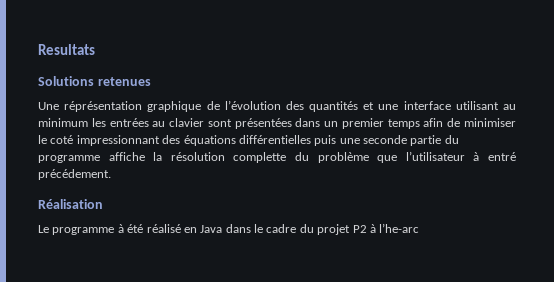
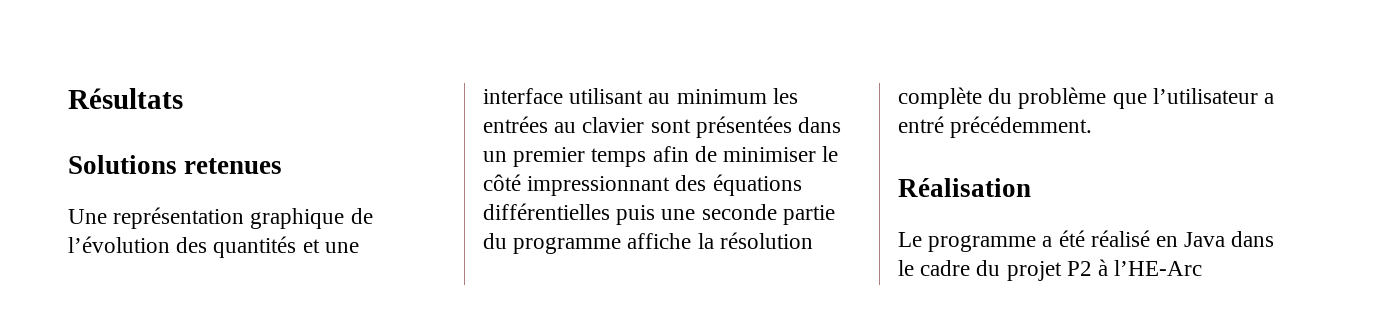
- Resultats
+ Résultats
- Une réprésentation graphique de l’évolution des quantités et une interface utilisant au minimum les entrées au clavier sont présentées dans un premier temps afin de minimiser le coté impressionnant des équations différentielles puis une seconde partie du programme affiche la résolution complette du problème que l’utilisateur à entré précédement.
+ Une représentation graphique de l’évolution des quantités et une interface utilisant au minimum les entrées au clavier sont présentées dans un premier temps afin de minimiser le côté impressionnant des équations différentielles puis une seconde partie du programme affiche la résolution complète du problème que l’utilisateur a entré précédemment.
- Le programme à été réalisé en Java dans le cadre du projet P2 à l’he-arc
+ Le programme a été réalisé en Java dans le cadre du projet P2 à l’HE-Arc

